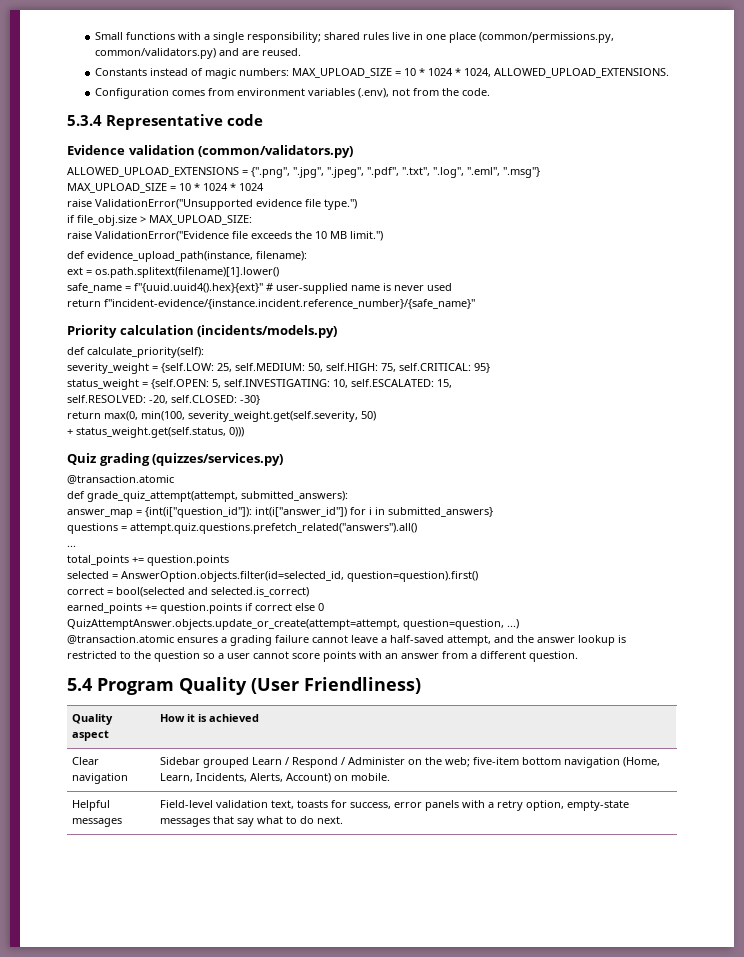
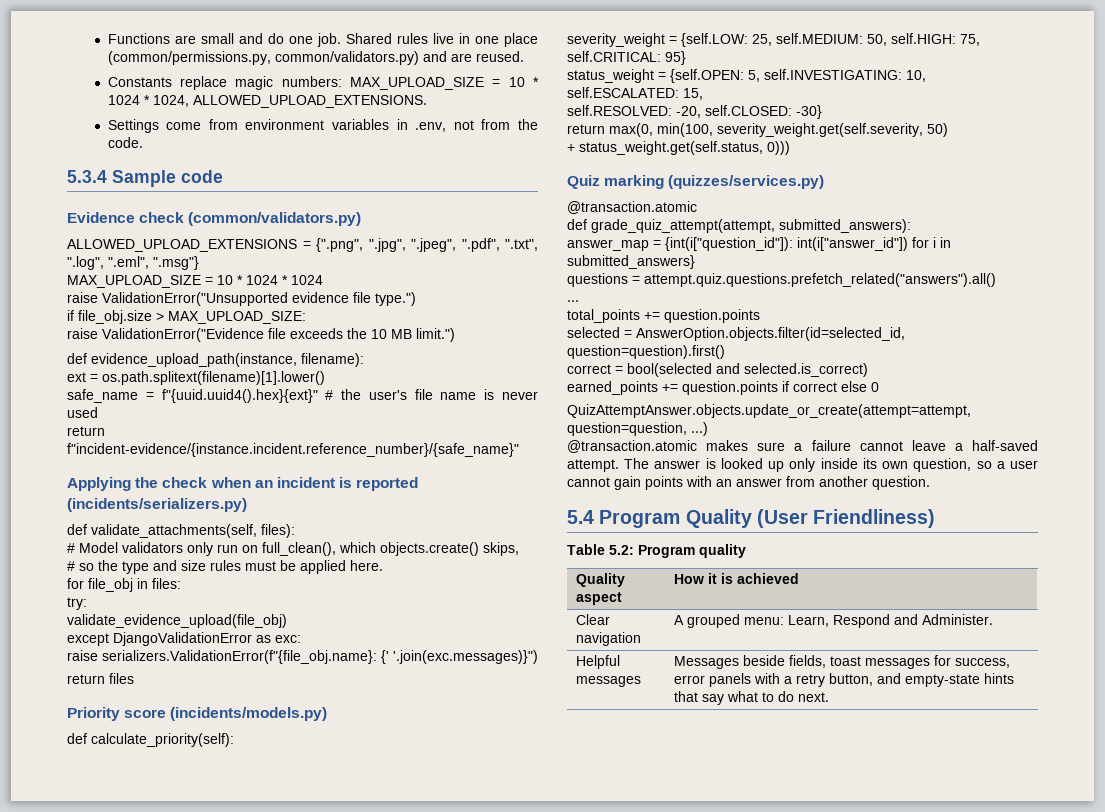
- Small functions with a single responsibility; shared rules live in one place (common/permissions.py, common/validators.py) and are reused.
+ Functions are small and do one job. Shared rules live in one place (common/permissions.py, common/validators.py) and are reused.
- Constants instead of magic numbers: MAX_UPLOAD_SIZE = 10 * 1024 * 1024, ALLOWED_UPLOAD_EXTENSIONS.
+ Constants replace magic numbers: MAX_UPLOAD_SIZE = 10 * 1024 * 1024, ALLOWED_UPLOAD_EXTENSIONS.
- Configuration comes from environment variables (.env), not from the code.
+ Settings come from environment variables in .env, not from the code.
- 5.3.4 Representative code
+ 5.3.4 Sample code
- Evidence validation (common/validators.py)
+ Evidence check (common/validators.py)
- safe_name = f"{uuid.uuid4().hex}{ext}" # user-supplied name is never used
+ safe_name = f"{uuid.uuid4().hex}{ext}" # the user's file name is never used
+ Applying the check when an incident is reported (incidents/serializers.py)
+ def validate_attachments(self, files):
+ # Model validators only run on full_clean(), which objects.create() skips,
+ # so the type and size rules must be applied here.
+ for file_obj in files:
+ try:
+ validate_evidence_upload(file_obj)
+ except DjangoValidationError as exc:
+ raise serializers.ValidationError(f"{file_obj.name}: {' '.join(exc.messages)}")
+ return files
- Priority calculation (incidents/models.py)
+ Priority score (incidents/models.py)
- Quiz grading (quizzes/services.py)
+ Quiz marking (quizzes/services.py)
- @transaction.atomic ensures a grading failure cannot leave a half-saved attempt, and the answer lookup is restricted to the question so a user cannot score points with an answer from a different question.
+ @transaction.atomic makes sure a failure cannot leave a half-saved attempt. The answer is looked up only inside its own question, so a user cannot gain points with an answer from another question.
+ Table 5.2: Program quality
- Clear navigation | Sidebar grouped Learn / Respond / Administer on the web; five-item bottom navigation (Home, Learn, Incidents, Alerts, Account) on mobile.
- Helpful messages | Field-level validation text, toasts for success, error panels with a retry option, empty-state messages that say what to do next.
+ Clear navigation | A grouped menu: Learn, Respond and Administer.
+ Helpful messages | Messages beside fields, toast messages for success, error panels with a retry button, and empty-state hints that say what to do next.

